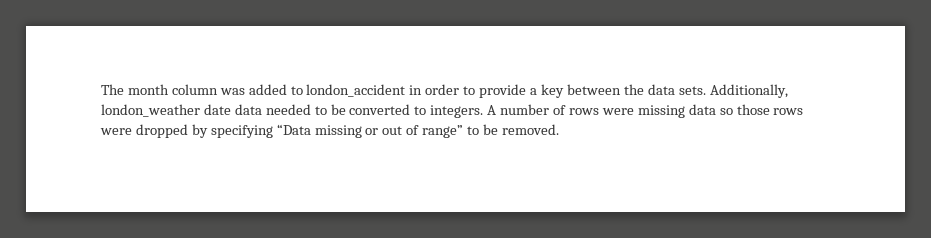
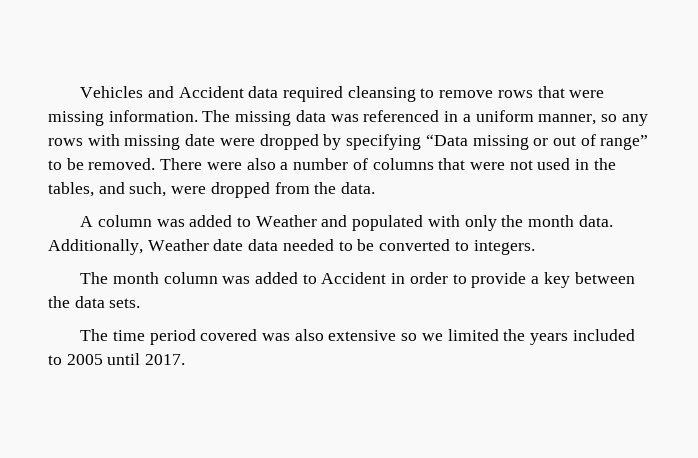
- The month column was added to london_accident in order to provide a key between the data sets. Additionally, london_weather date data needed to be converted to integers. A number of rows were missing data so those rows were dropped by specifying “Data missing or out of range” to be removed.
+ Vehicles and Accident data required cleansing to remove rows that were missing information. The missing data was referenced in a uniform manner, so any rows with missing date were dropped by specifying “Data missing or out of range” to be removed.
+ There were also a number of columns that were not used in the tables, and such, were dropped from the data.
+ A column was added to Weather and populated with only the month data. Additionally, Weather date data needed to be converted to integers.
+ The month column was added to Accident in order to provide a key between the data sets.
+ The time period covered was also extensive so we limited the years included to 2005 until 2017.

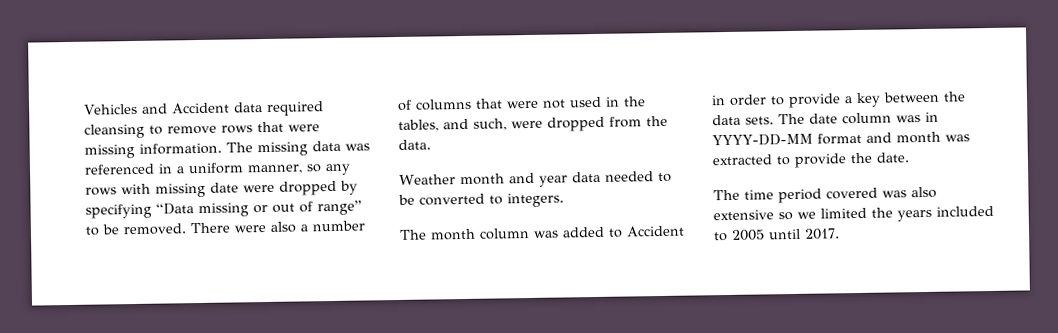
- A column was added to Weather and populated with only the month data. Additionally, Weather date data needed to be converted to integers.
+ Weather month and year data needed to be converted to integers.
+ The date column was in YYYY-DD-MM format and month was extracted to provide the date.

